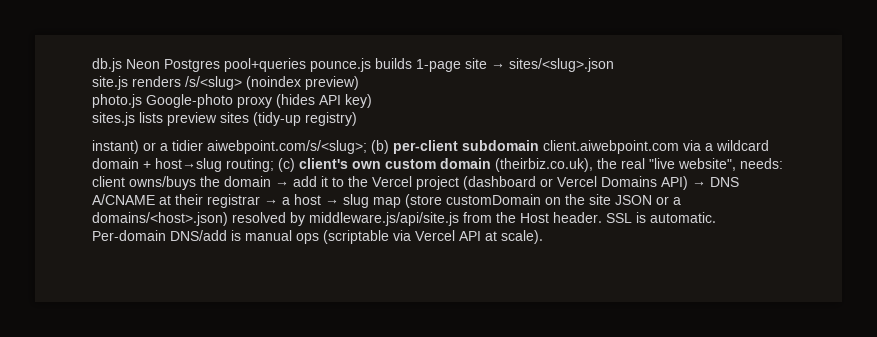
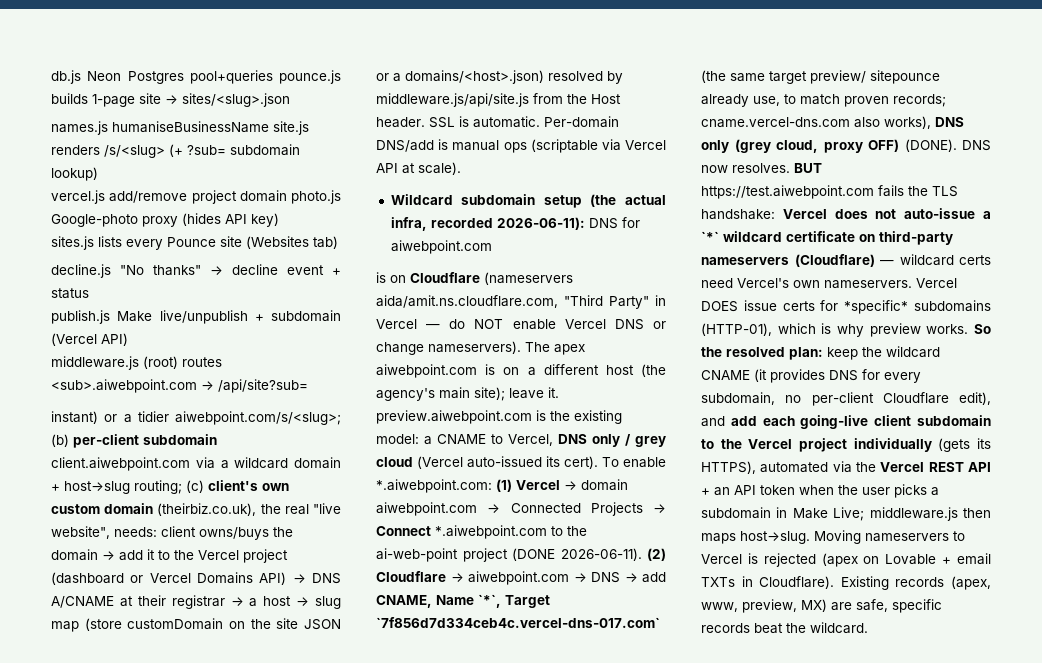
- site.js renders /s/<slug> (noindex preview)
- photo.js Google-photo proxy (hides API key)
+ names.js humaniseBusinessName site.js renders /s/<slug> (+ ?sub= subdomain lookup)
+ vercel.js add/remove project domain photo.js Google-photo proxy (hides API key)
- sites.js lists preview sites (tidy-up registry)
+ sites.js lists every Pounce site (Websites tab)
+ decline.js "No thanks" → decline event + status
+ publish.js Make live/unpublish + subdomain (Vercel API)
+ middleware.js (root) routes <sub>.aiwebpoint.com → /api/site?sub=
+ Wildcard subdomain setup (the actual infra, recorded 2026-06-11): DNS for aiwebpoint.com
+ is on Cloudflare (nameservers aida/amit.ns.cloudflare.com, "Third Party" in Vercel — do NOT enable Vercel DNS or change nameservers). The apex aiwebpoint.com is on a different host (the agency's main site); leave it. preview.aiwebpoint.com is the existing model: a CNAME to Vercel, DNS only / grey cloud (Vercel auto-issued its cert). To enable *.aiwebpoint.com: (1) Vercel → domain aiwebpoint.com → Connected Projects → Connect *.aiwebpoint.com to the ai-web-point project (DONE 2026-06-11). (2) Cloudflare → aiwebpoint.com → DNS → add CNAME, Name `*`, Target `7f856d7d334ceb4c.vercel-dns-017.com` (the same target preview/ sitepounce already use, to match proven records; cname.vercel-dns.com also works), DNS only (grey cloud, proxy OFF) (DONE). DNS now resolves. BUT https://test.aiwebpoint.com fails the TLS handshake: Vercel does not auto-issue a `*` wildcard certificate on third-party nameservers (Cloudflare) — wildcard certs need Vercel's own nameservers. Vercel DOES issue certs for *specific* subdomains (HTTP-01), which is why preview works. So the resolved plan: keep the wildcard CNAME (it provides DNS for every subdomain, no per-client Cloudflare edit), and add each going-live client subdomain to the Vercel project individually (gets its HTTPS), automated via the Vercel REST API + an API token when the user picks a subdomain in Make Live; middleware.js then maps host→slug. Moving nameservers to Vercel is rejected (apex on Lovable + email TXTs in Cloudflare). Existing records (apex, www, preview, MX) are safe, specific records beat the wildcard.

